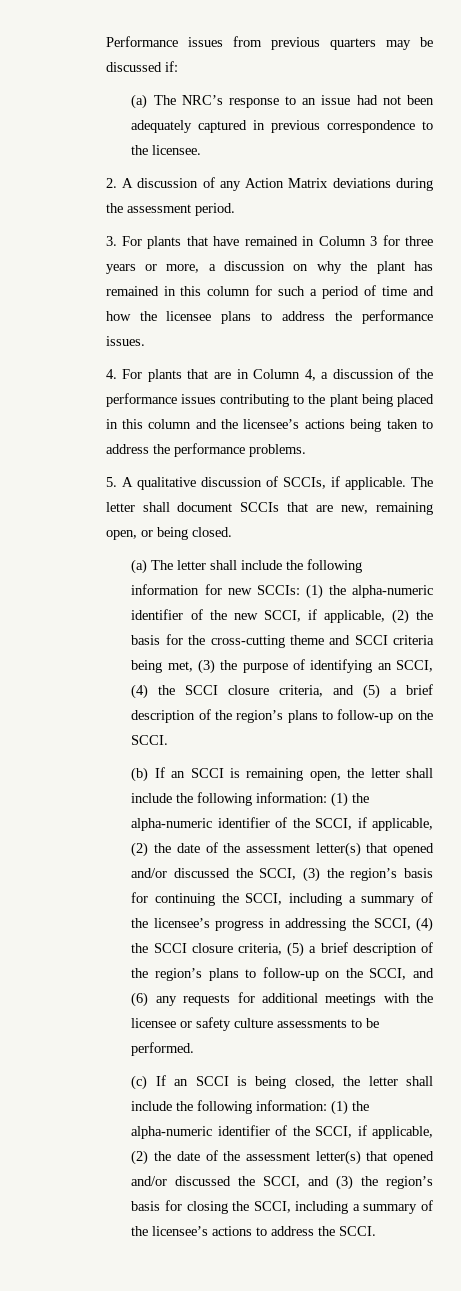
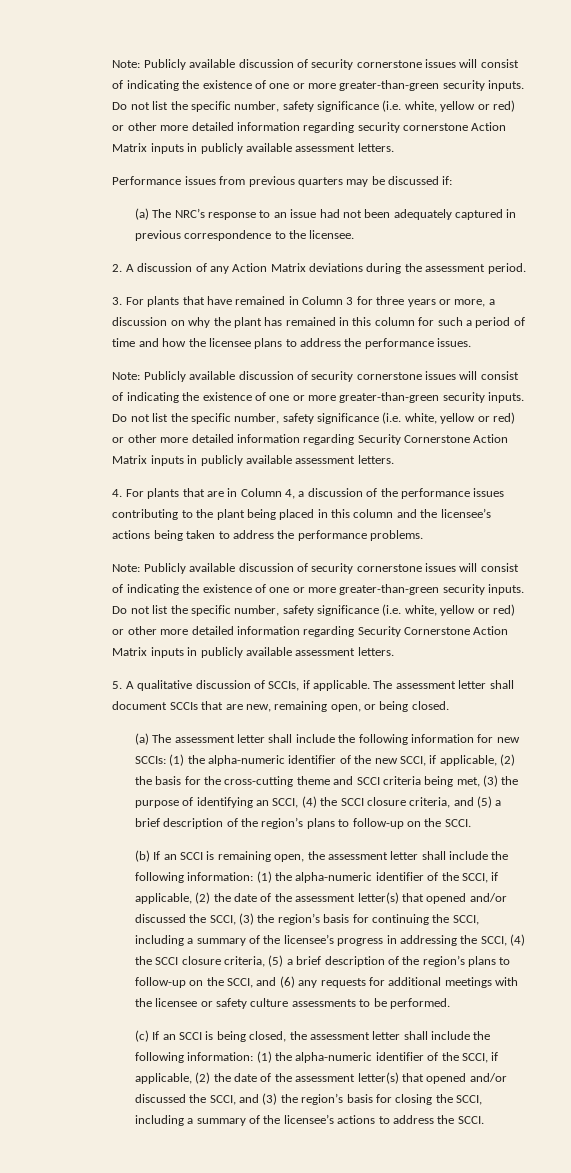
+ Note: Publicly available discussion of security cornerstone issues will consist of indicating the existence of one or more greater-than-green security inputs. Do not list the specific number, safety significance (i.e. white, yellow or red) or other more detailed information regarding security cornerstone Action Matrix inputs in publicly available assessment letters.
  3. For plants that have remained in Column 3 for three years or more, a discussion on why the plant has remained in this column for such a period of time and how the licensee plans to address the performance issues.
+ Note: Publicly available discussion of security cornerstone issues will consist of indicating the existence of one or more greater-than-green security inputs. Do not list the specific number, safety significance (i.e. white, yellow or red) or other more detailed information regarding Security Cornerstone Action Matrix inputs in publicly available assessment letters.
  4. For plants that are in Column 4, a discussion of the performance issues contributing to the plant being placed in this column and the licensee’s actions being taken to address the performance problems.
+ Note: Publicly available discussion of security cornerstone issues will consist of indicating the existence of one or more greater-than-green security inputs. Do not list the specific number, safety significance (i.e. white, yellow or red) or other more detailed information regarding Security Cornerstone Action Matrix inputs in publicly available assessment letters.
- The letter shall document SCCIs that are new, remaining open, or being closed.
+ The assessment letter shall document SCCIs that are new, remaining open, or being closed.
- (a) The letter shall include the following information for new SCCIs: (1) the alpha-numeric identifier of the new SCCI, if applicable, (2) the basis for the cross-cutting theme and SCCI criteria being met, (3) the purpose of identifying an SCCI, (4) the SCCI closure criteria, and (5) a brief description of the region’s plans to follow-up on the SCCI.
+ (a) The assessment letter shall include the following information for new SCCIs: (1) the alpha-numeric identifier of the new SCCI, if applicable, (2) the basis for the cross-cutting theme and SCCI criteria being met, (3) the purpose of identifying an SCCI, (4) the SCCI closure criteria, and (5) a brief description of the region’s plans to follow-up on the SCCI.
- (b) If an SCCI is remaining open, the letter shall include the following information:
+ (b) If an SCCI is remaining open, the assessment letter shall include the following information:
- (c) If an SCCI is being closed, the letter shall include the following information: (1) the alpha-numeric identifier of the SCCI, if applicable, (2) the date of the assessment letter(s) that opened and/or discussed the SCCI, and (3) the region’s basis for closing the SCCI, including a summary of the licensee’s actions to address the SCCI.
+ (c) If an SCCI is being closed, the assessment letter shall include the following information: (1) the alpha-numeric identifier of the SCCI, if applicable, (2) the date of the assessment letter(s) that opened and/or discussed the SCCI, and (3) the region’s basis for closing the SCCI, including a summary of the licensee’s actions to address the SCCI.

